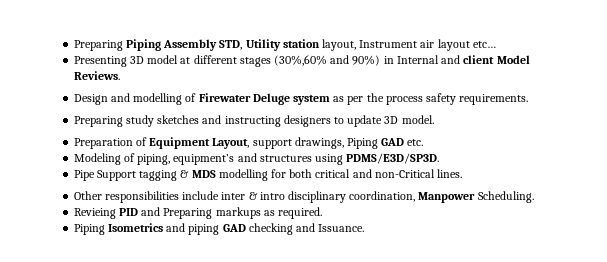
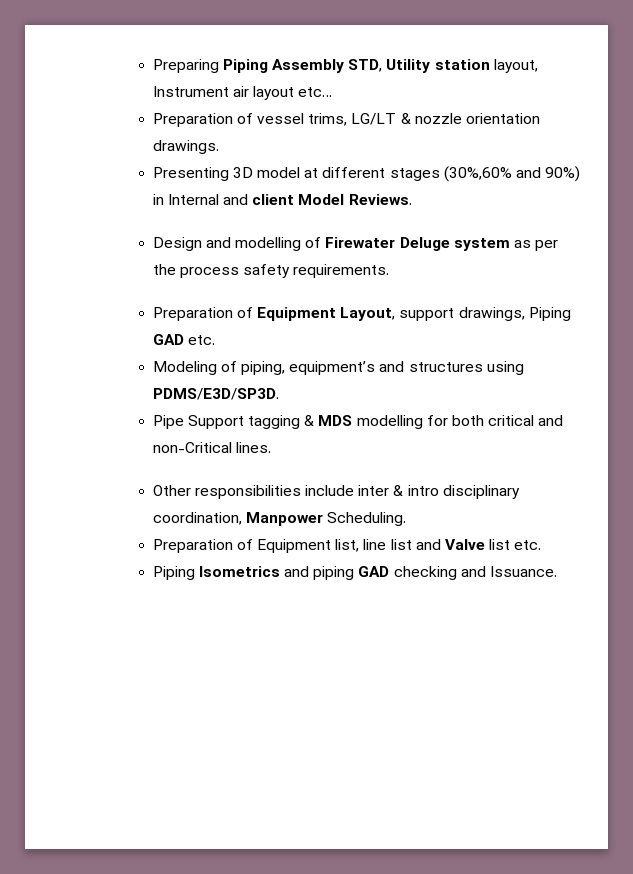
+ Preparation of vessel trims, LG/LT & nozzle orientation drawings.
- Preparing study sketches and instructing designers to update 3D model.
- Revieing PID and Preparing markups as required.
+ Preparation of Equipment list, line list and Valve list etc.

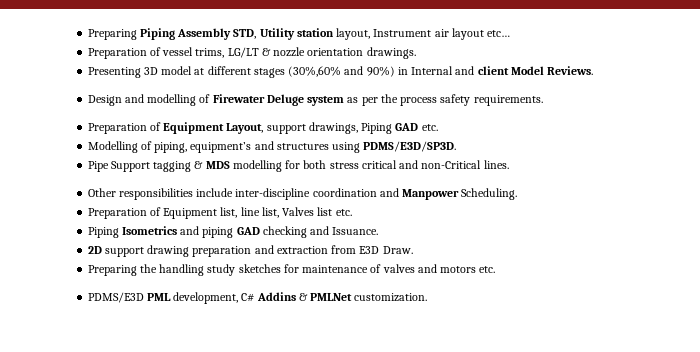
- Modeling of piping, equipment’s and structures using PDMS/E3D/SP3D.
+ Modelling of piping, equipment’s and structures using PDMS/E3D/SP3D.
- Pipe Support tagging & MDS modelling for both critical and non-Critical lines.
+ Pipe Support tagging & MDS modelling for both stress critical and non-Critical lines.
- Other responsibilities include inter & intro disciplinary coordination, Manpower Scheduling.
+ Other responsibilities include inter-discipline coordination and Manpower Scheduling.
- Preparation of Equipment list, line list and Valve list etc.
+ Preparation of Equipment list, line list, Valves list etc.
+ 2D support drawing preparation and extraction from E3D Draw.
+ Preparing the handling study sketches for maintenance of valves and motors etc.
+ PDMS/E3D PML development, C# Addins & PMLNet customization.

